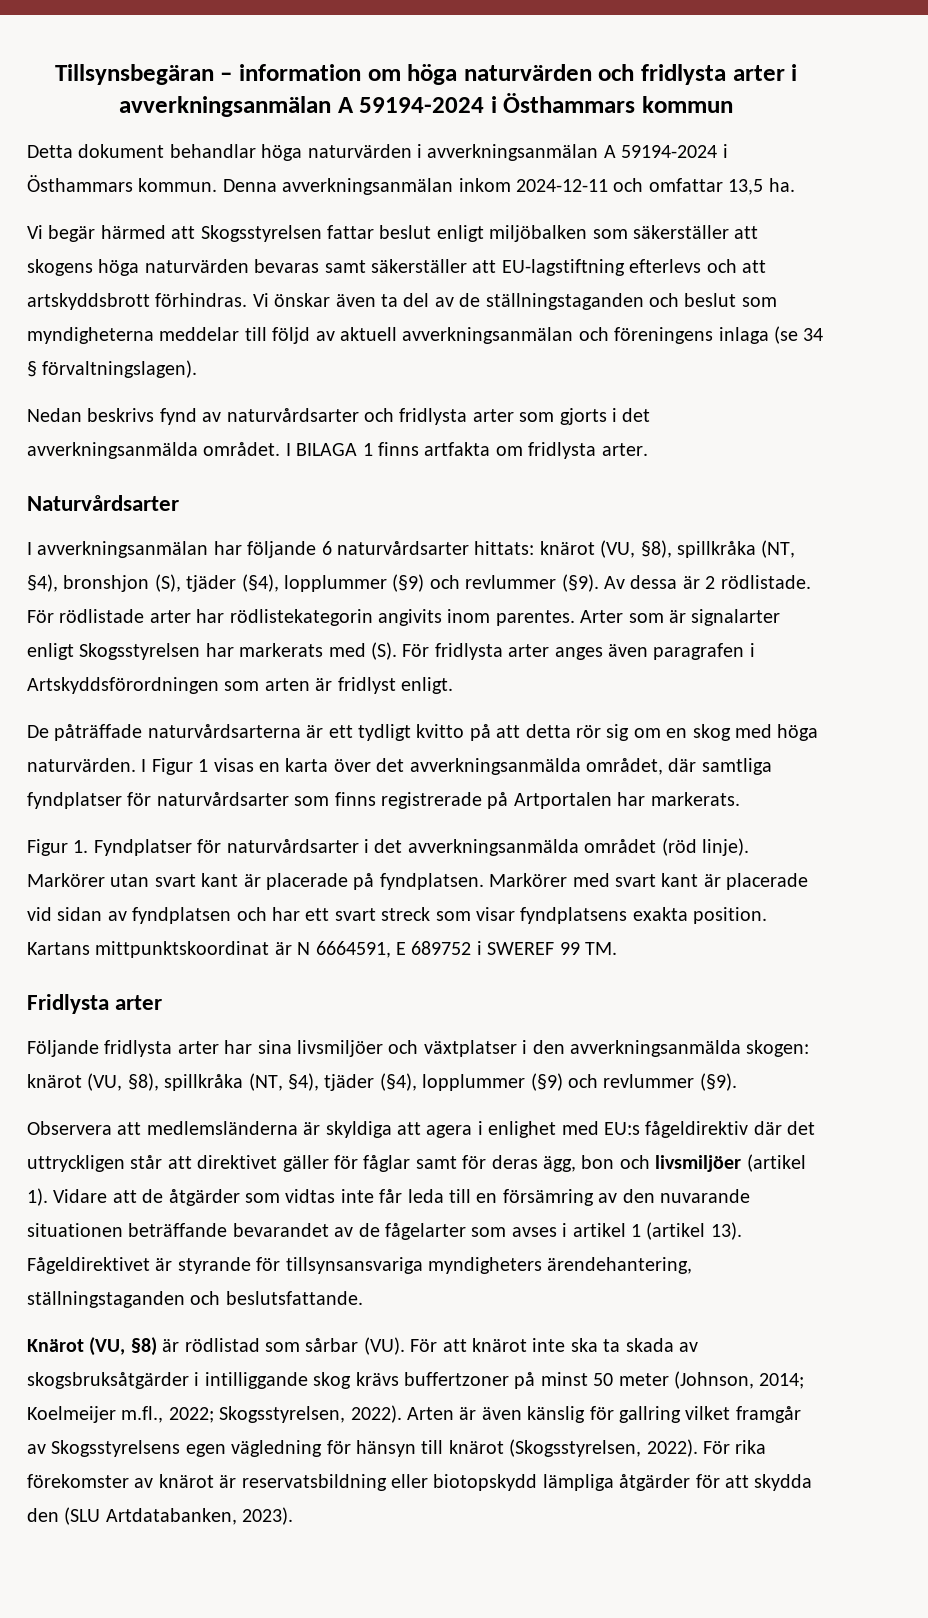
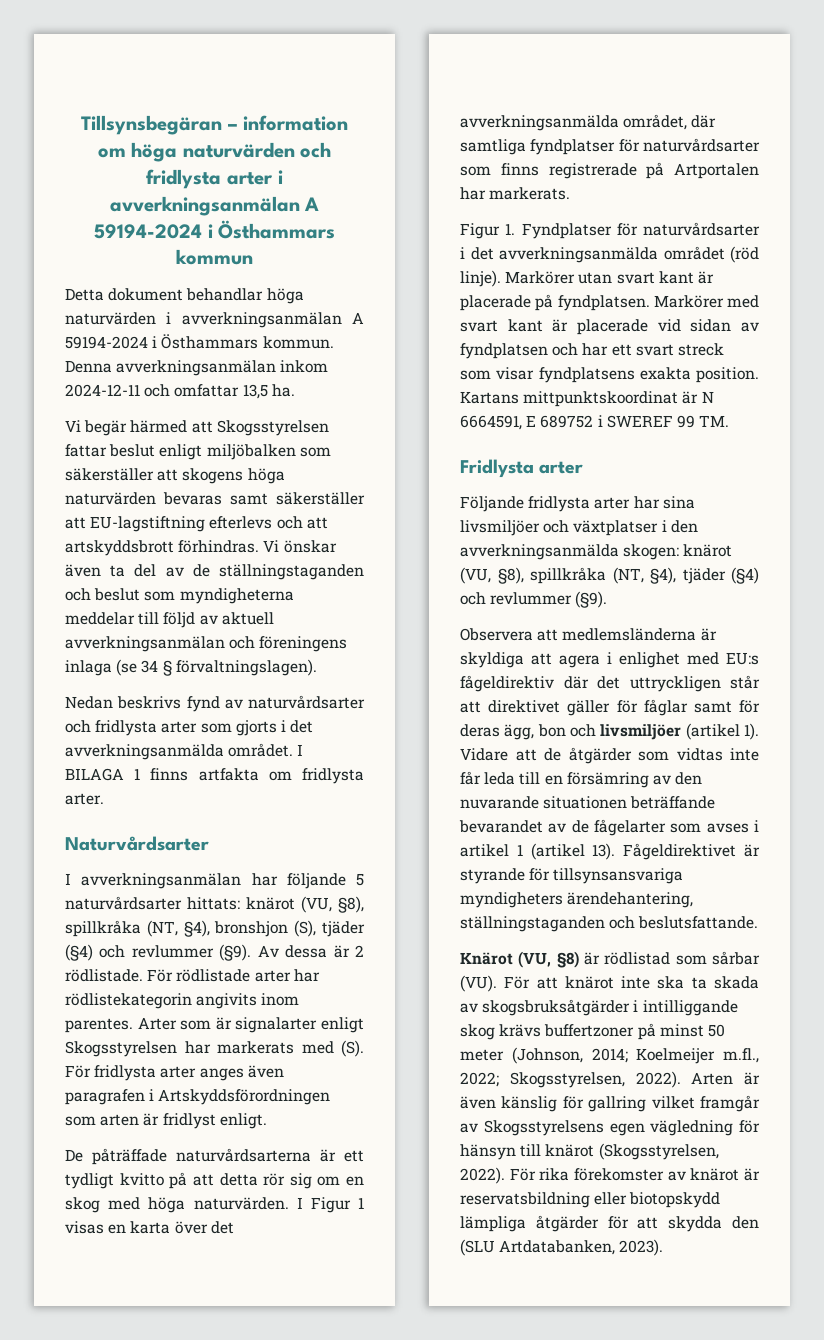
- I avverkningsanmälan har följande 6 naturvårdsarter hittats: knärot (VU, §8), spillkråka (NT, §4), bronshjon (S), tjäder (§4), lopplummer (§9) och revlummer (§9).
+ I avverkningsanmälan har följande 5 naturvårdsarter hittats: knärot (VU, §8), spillkråka (NT, §4), bronshjon (S), tjäder (§4) och revlummer (§9).
- Följande fridlysta arter har sina livsmiljöer och växtplatser i den avverkningsanmälda skogen: knärot (VU, §8), spillkråka (NT, §4), tjäder (§4), lopplummer (§9) och revlummer (§9).
+ Följande fridlysta arter har sina livsmiljöer och växtplatser i den avverkningsanmälda skogen: knärot (VU, §8), spillkråka (NT, §4), tjäder (§4) och revlummer (§9).

